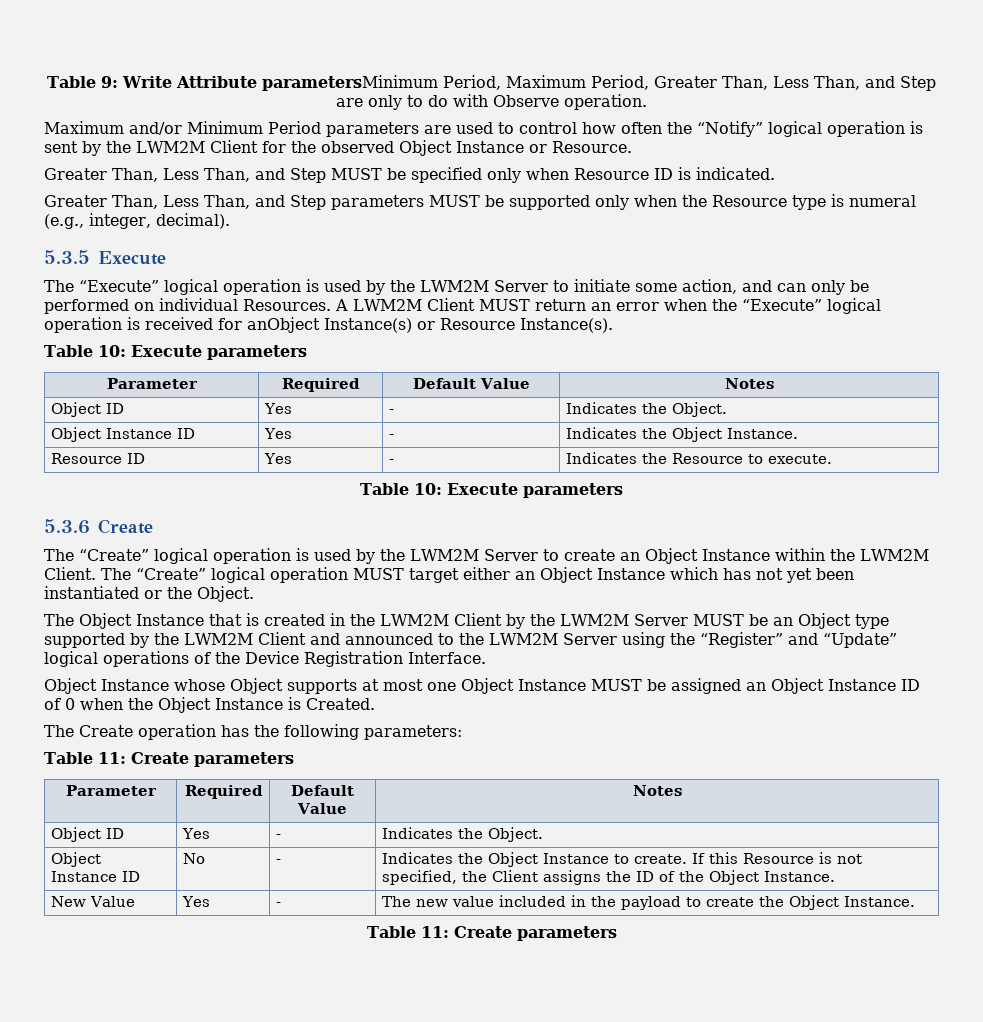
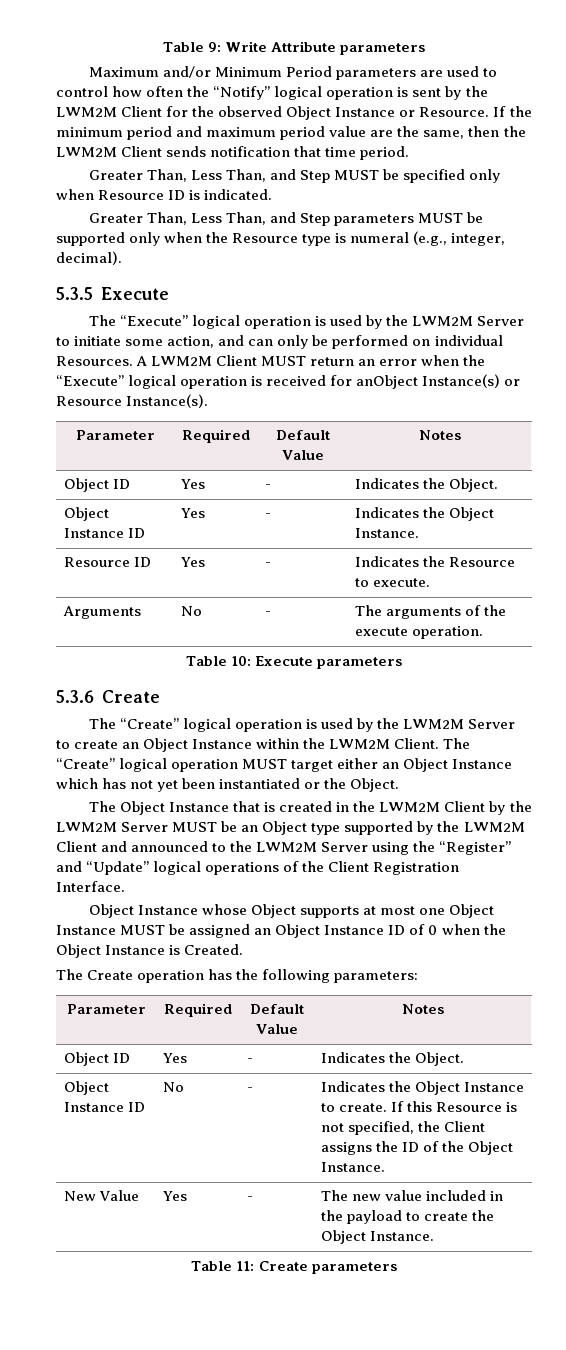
- Table 9: Write Attribute parametersMinimum Period, Maximum Period, Greater Than, Less Than, and Step are only to do with Observe operation.
+ Table 9: Write Attribute parameters
+ If the minimum period and maximum period value are the same, then the LWM2M Client sends notification that time period.
  A LWM2M Client MUST return an error when the “Execute” logical operation is received for anObject Instance(s) or Resource Instance(s).
- Table 10: Execute parameters
+ Arguments | No | - | The arguments of the execute operation.
- The Object Instance that is created in the LWM2M Client by the LWM2M Server MUST be an Object type supported by the LWM2M Client and announced to the LWM2M Server using the “Register” and “Update” logical operations of the Device Registration Interface.
+ The Object Instance that is created in the LWM2M Client by the LWM2M Server MUST be an Object type supported by the LWM2M Client and announced to the LWM2M Server using the “Register” and “Update” logical operations of the Client Registration Interface.
  The Create operation has the following parameters:
- Table 11: Create parameters

